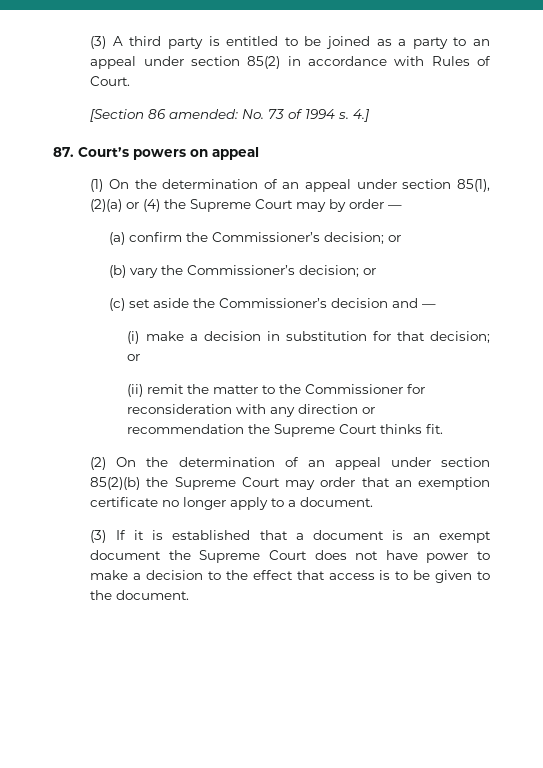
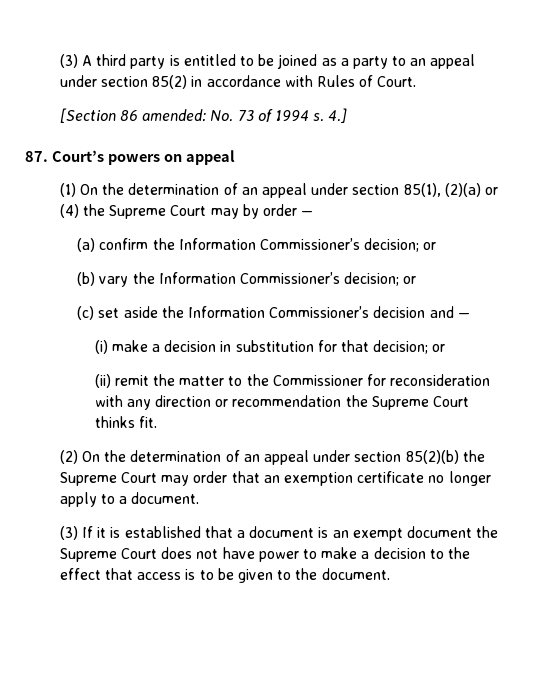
- (a) confirm the Commissioner’s decision; or
+ (a) confirm the Information Commissioner’s decision; or
- (b) vary the Commissioner’s decision; or
+ (b) vary the Information Commissioner’s decision; or
- (c) set aside the Commissioner’s decision and —
+ (c) set aside the Information Commissioner’s decision and —

